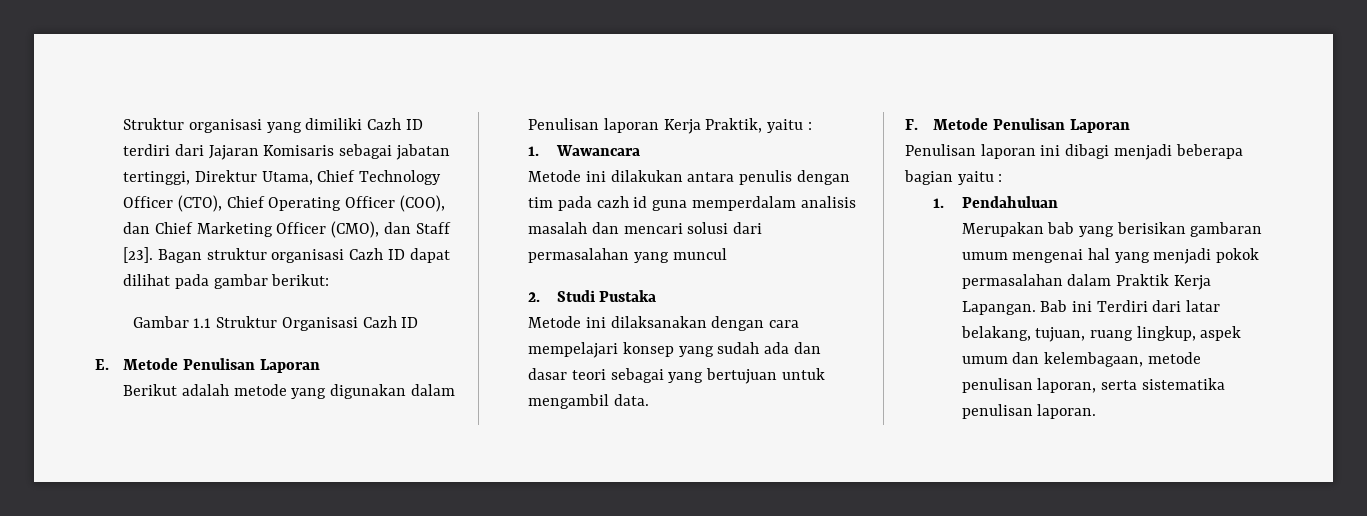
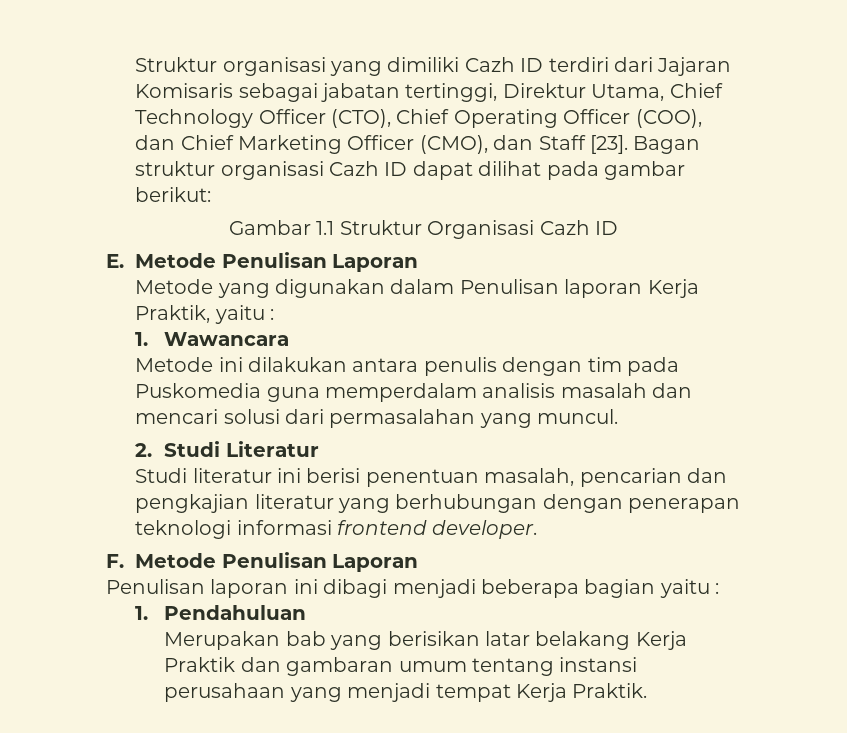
- Berikut adalah metode yang digunakan dalam Penulisan laporan Kerja Praktik, yaitu :
+ Metode yang digunakan dalam Penulisan laporan Kerja Praktik, yaitu :
- Metode ini dilakukan antara penulis dengan tim pada cazh id guna memperdalam analisis masalah dan mencari solusi dari permasalahan yang muncul
+ Metode ini dilakukan antara penulis dengan tim pada Puskomedia guna memperdalam analisis masalah dan mencari solusi dari permasalahan yang muncul.
- 2. Studi Pustaka
- Metode ini dilaksanakan dengan cara mempelajari konsep yang sudah ada dan dasar teori sebagai yang bertujuan untuk mengambil data.
+ 2. Studi Literatur
+ Studi literatur ini berisi penentuan masalah, pencarian dan pengkajian literatur yang berhubungan dengan penerapan teknologi informasi frontend developer.
- Merupakan bab yang berisikan gambaran umum mengenai hal yang menjadi pokok permasalahan dalam Praktik Kerja Lapangan. Bab ini Terdiri dari latar belakang, tujuan, ruang lingkup, aspek umum dan kelembagaan, metode penulisan laporan, serta sistematika penulisan laporan.
+ Merupakan bab yang berisikan latar belakang Kerja Praktik dan gambaran umum tentang instansi perusahaan yang menjadi tempat Kerja Praktik.

